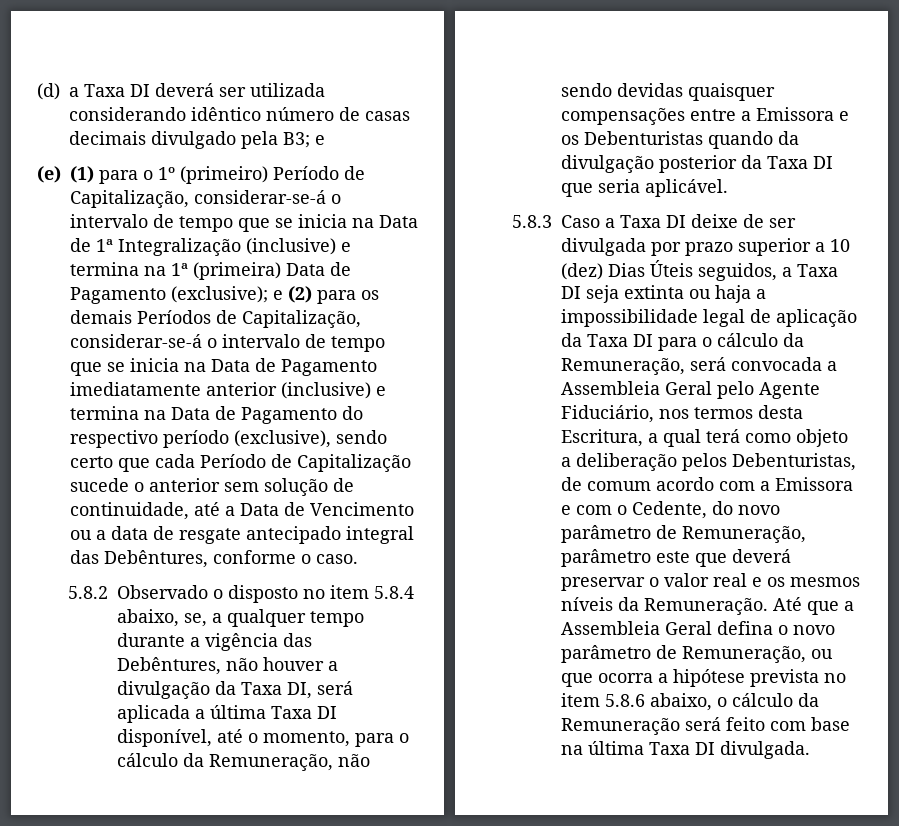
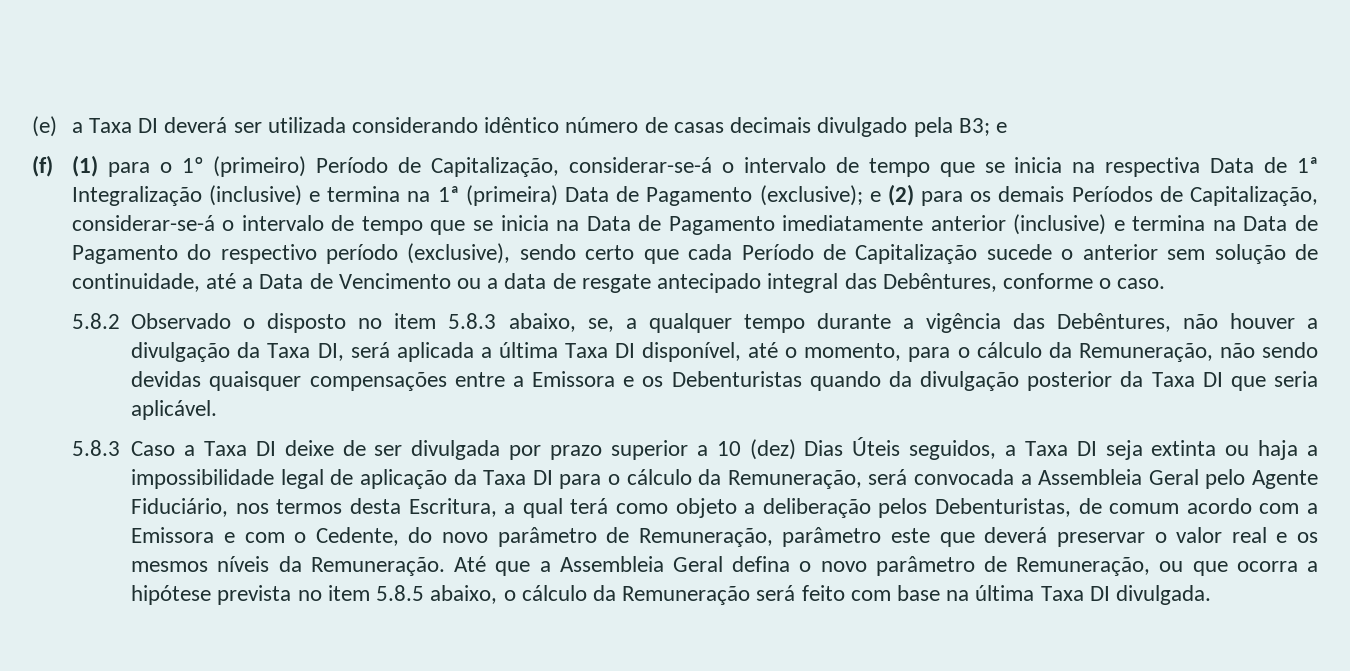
- (d) a Taxa DI deverá ser utilizada considerando idêntico número de casas decimais divulgado pela B3; e
+ (e) a Taxa DI deverá ser utilizada considerando idêntico número de casas decimais divulgado pela B3; e
- (e) (1) para o 1º (primeiro) Período de Capitalização, considerar-se-á o intervalo de tempo que se inicia na Data de 1ª Integralização (inclusive) e termina na 1ª (primeira) Data de Pagamento (exclusive);
+ (f) (1) para o 1º (primeiro) Período de Capitalização, considerar-se-á o intervalo de tempo que se inicia na respectiva Data de 1ª Integralização (inclusive) e termina na 1ª (primeira) Data de Pagamento (exclusive);
- 5.8.2 Observado o disposto no item 5.8.4 abaixo, se, a qualquer tempo durante a vigência das Debêntures, não houver a divulgação da Taxa DI, será aplicada a última Taxa DI disponível, até o momento, para o cálculo da Remuneração, não sendo devidas quaisquer compensações entre a Emissora e os Debenturistas quando da divulgação posterior da Taxa DI que seria aplicável.
+ 5.8.2 Observado o disposto no item 5.8.3 abaixo, se, a qualquer tempo durante a vigência das Debêntures, não houver a divulgação da Taxa DI, será aplicada a última Taxa DI disponível, até o momento, para o cálculo da Remuneração, não sendo devidas quaisquer compensações entre a Emissora e os Debenturistas quando da divulgação posterior da Taxa DI que seria aplicável.
- Até que a Assembleia Geral defina o novo parâmetro de Remuneração, ou que ocorra a hipótese prevista no item 5.8.6 abaixo, o cálculo da Remuneração será feito com base na última Taxa DI divulgada.
+ Até que a Assembleia Geral defina o novo parâmetro de Remuneração, ou que ocorra a hipótese prevista no item 5.8.5 abaixo, o cálculo da Remuneração será feito com base na última Taxa DI divulgada.

